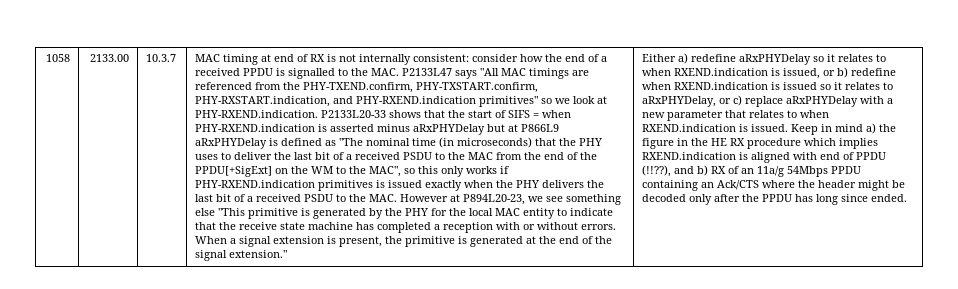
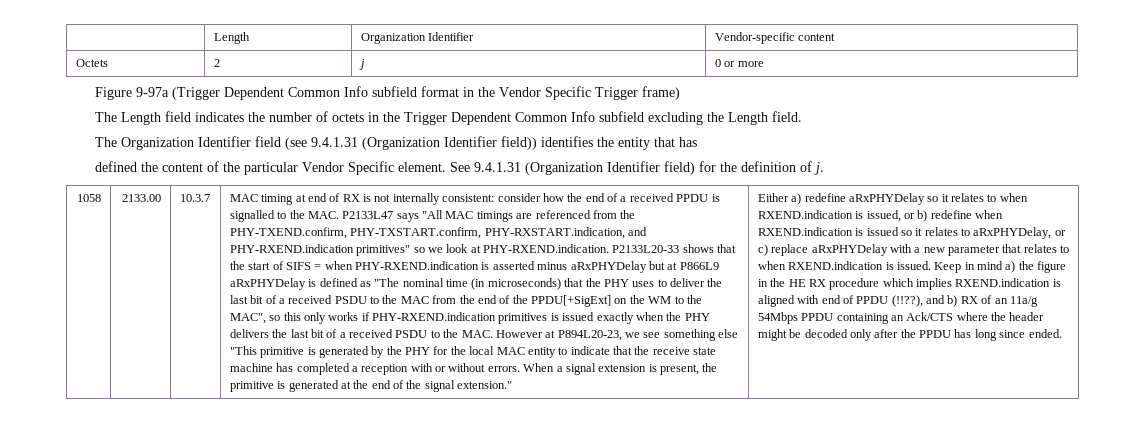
+ Length | Organization Identifier | Vendor-specific content
+ Octets | 2 | j | 0 or more
+ Figure 9-97a (Trigger Dependent Common Info subfield format in the Vendor Specific Trigger frame)
+ The Length field indicates the number of octets in the Trigger Dependent Common Info subfield excluding the Length field.
+ The Organization Identifier field (see 9.4.1.31 (Organization Identifier field)) identifies the entity that has
+ defined the content of the particular Vendor Specific element. See 9.4.1.31 (Organization Identifier field) for the definition of j.

